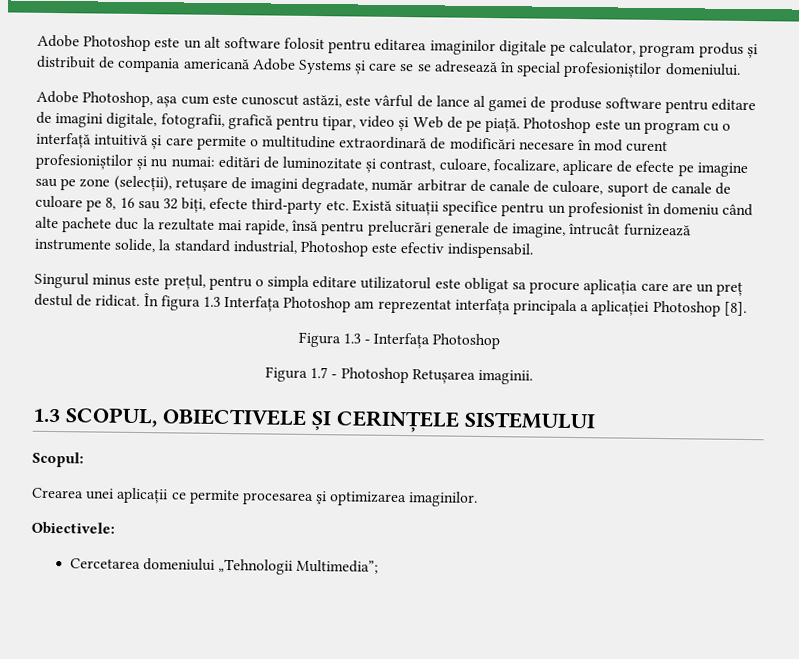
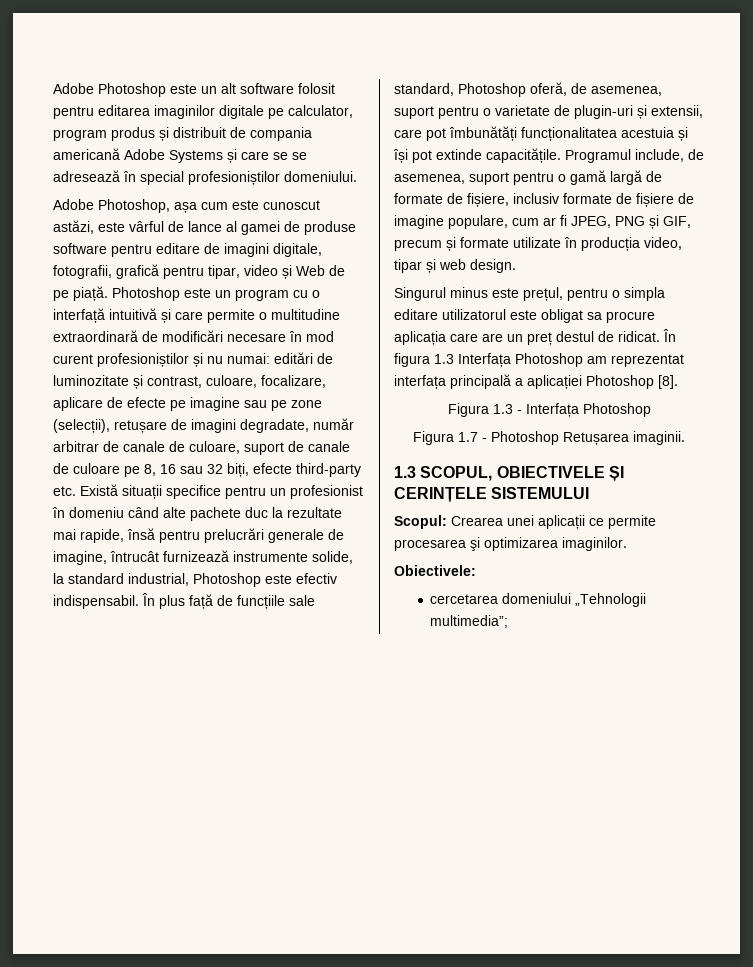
+ În plus față de funcțiile sale standard, Photoshop oferă, de asemenea, suport pentru o varietate de plugin-uri și extensii, care pot îmbunătăți funcționalitatea acestuia și își pot extinde capacitățile. Programul include, de asemenea, suport pentru o gamă largă de formate de fișiere, inclusiv formate de fișiere de imagine populare, cum ar fi JPEG, PNG și GIF, precum și formate utilizate în producția video, tipar și web design.
- În figura 1.3 Interfața Photoshop am reprezentat interfața principala a aplicației Photoshop [8].
+ În figura 1.3 Interfața Photoshop am reprezentat interfața principală a aplicației Photoshop [8].
- Scopul:
- Crearea unei aplicații ce permite procesarea şi optimizarea imaginilor.
+ Scopul: Crearea unei aplicații ce permite procesarea şi optimizarea imaginilor.
- Cercetarea domeniului „Tehnologii Multimedia”;
+ cercetarea domeniului „Tehnologii multimedia”;

